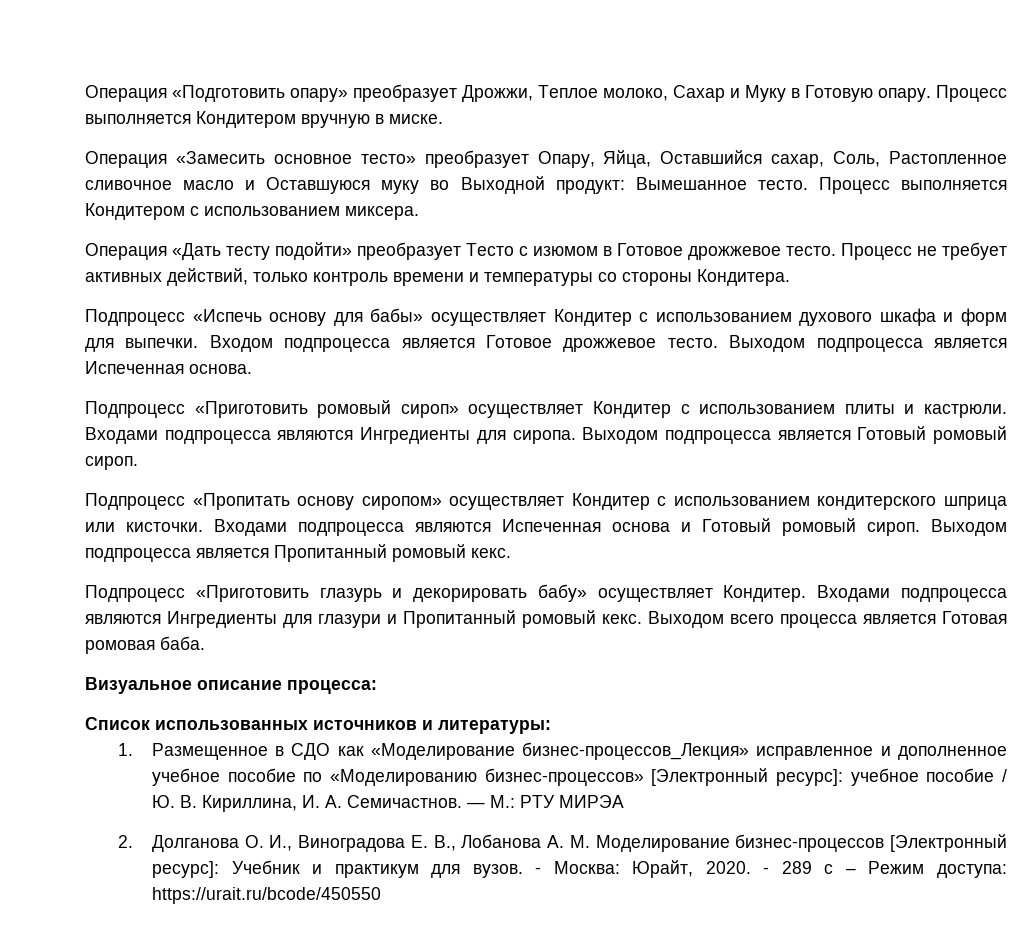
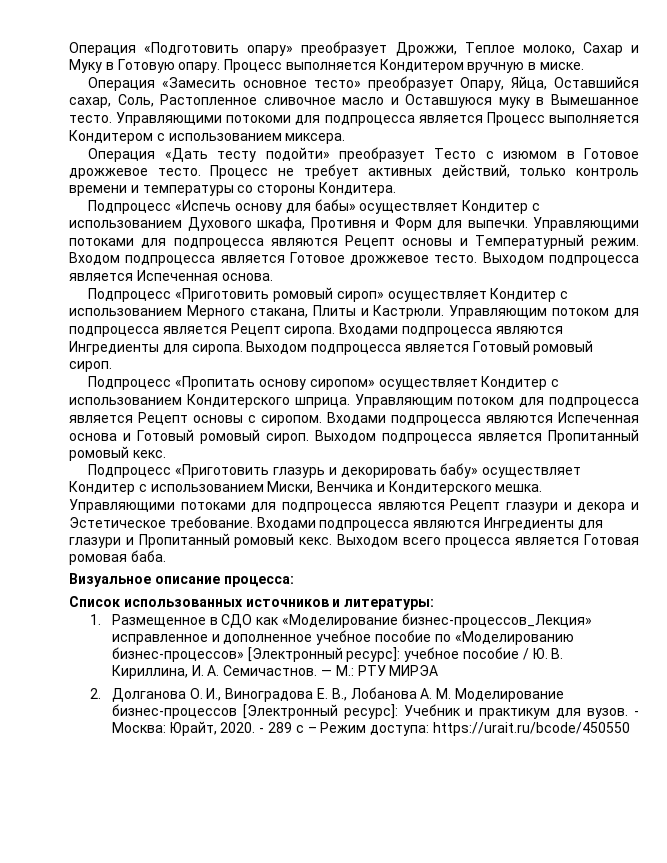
- Операция «Замесить основное тесто» преобразует Опару, Яйца, Оставшийся сахар, Соль, Растопленное сливочное масло и Оставшуюся муку во Выходной продукт: Вымешанное тесто. Процесс выполняется Кондитером с использованием миксера.
+ Операция «Замесить основное тесто» преобразует Опару, Яйца, Оставшийся сахар, Соль, Растопленное сливочное масло и Оставшуюся муку в Вымешанное тесто. Управляющими потокоми для подпроцесса является Процесс выполняется Кондитером с использованием миксера.
- Подпроцесс «Испечь основу для бабы» осуществляет Кондитер с использованием духового шкафа и форм для выпечки.
+ Подпроцесс «Испечь основу для бабы» осуществляет Кондитер с использованием Духового шкафа, Противня и Форм для выпечки. Управляющими потоками для подпроцесса являются Рецепт основы и Температурный режим.
- Подпроцесс «Приготовить ромовый сироп» осуществляет Кондитер с использованием плиты и кастрюли.
+ Подпроцесс «Приготовить ромовый сироп» осуществляет Кондитер с использованием Мерного стакана, Плиты и Кастрюли. Управляющим потоком для подпроцесса является Рецепт сиропа.
- Подпроцесс «Пропитать основу сиропом» осуществляет Кондитер с использованием кондитерского шприца или кисточки.
+ Подпроцесс «Пропитать основу сиропом» осуществляет Кондитер с использованием Кондитерского шприца. Управляющим потоком для подпроцесса является Рецепт основы с сиропом.
- Подпроцесс «Приготовить глазурь и декорировать бабу» осуществляет Кондитер.
+ Подпроцесс «Приготовить глазурь и декорировать бабу» осуществляет Кондитер с использованием Миски, Венчика и Кондитерского мешка. Управляющими потоками для подпроцесса являются Рецепт глазури и декора и Эстетическое требование.

